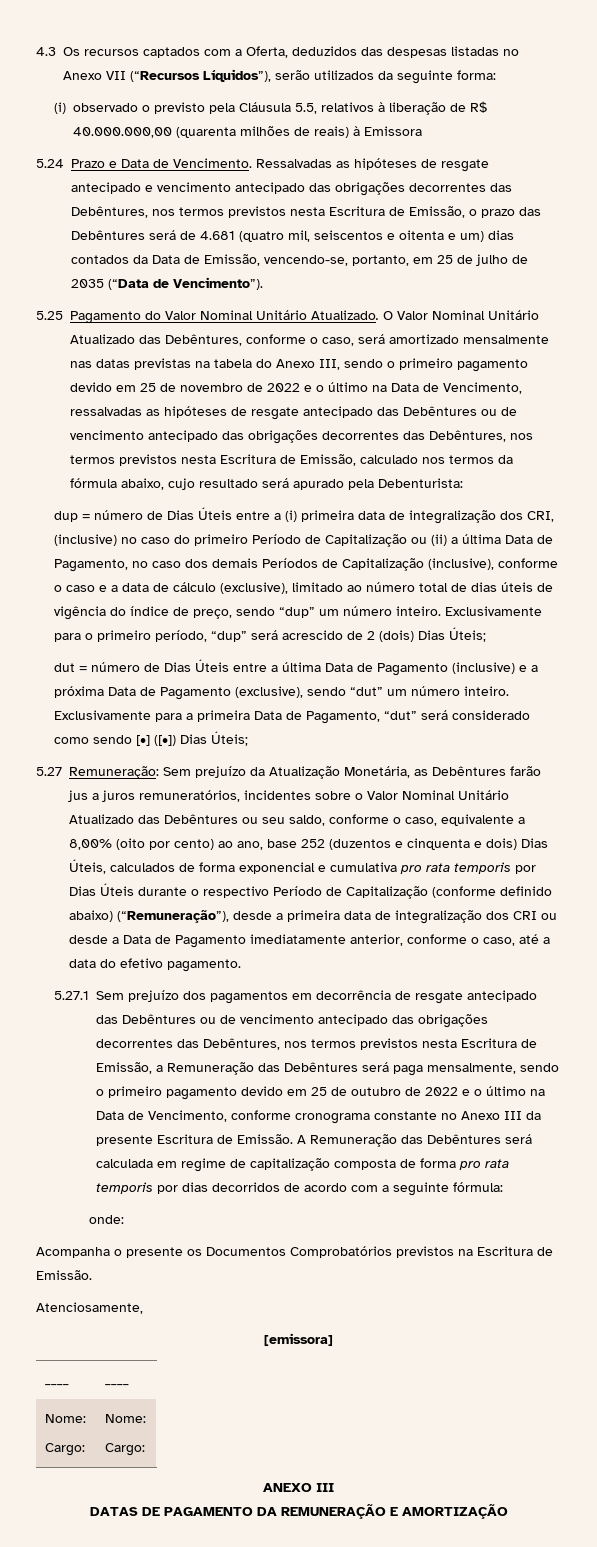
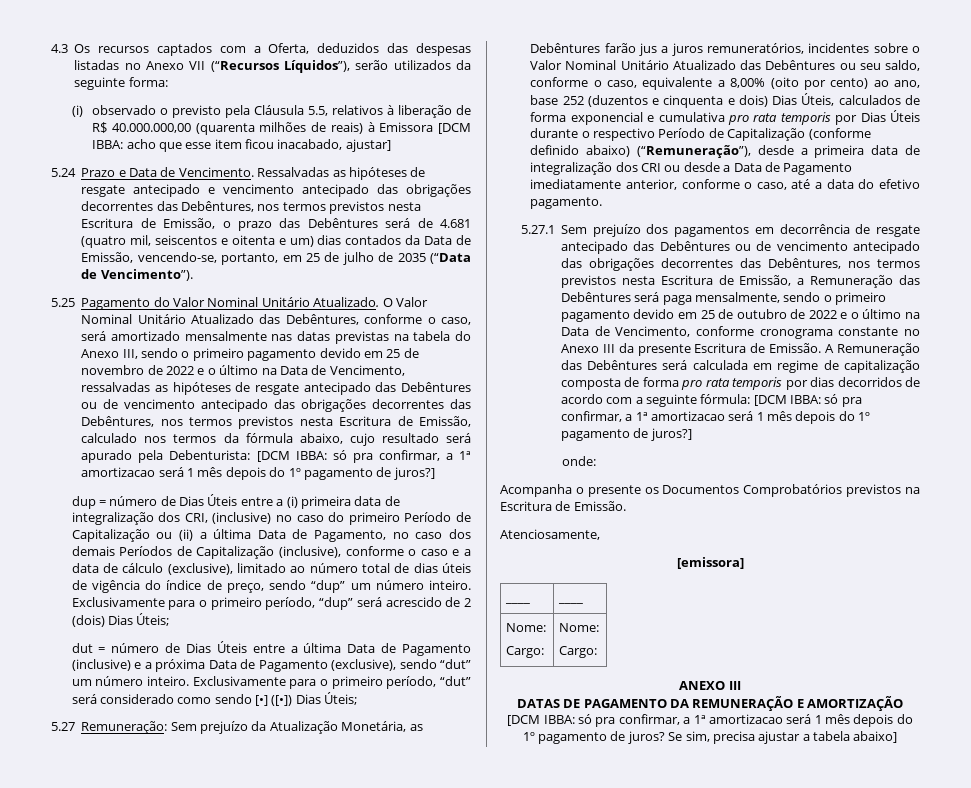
- (i) observado o previsto pela Cláusula 5.5, relativos à liberação de R$ 40.000.000,00 (quarenta milhões de reais) à Emissora
+ (i) observado o previsto pela Cláusula 5.5, relativos à liberação de R$ 40.000.000,00 (quarenta milhões de reais) à Emissora [DCM IBBA: acho que esse item ficou inacabado, ajustar]
- O Valor Nominal Unitário Atualizado das Debêntures, conforme o caso, será amortizado mensalmente nas datas previstas na tabela do Anexo III, sendo o primeiro pagamento devido em 25 de novembro de 2022 e o último na Data de Vencimento, ressalvadas as hipóteses de resgate antecipado das Debêntures ou de vencimento antecipado das obrigações decorrentes das Debêntures, nos termos previstos nesta Escritura de Emissão, calculado nos termos da fórmula abaixo, cujo resultado será apurado pela Debenturista:
+ O Valor Nominal Unitário Atualizado das Debêntures, conforme o caso, será amortizado mensalmente nas datas previstas na tabela do Anexo III, sendo o primeiro pagamento devido em 25 de novembro de 2022 e o último na Data de Vencimento, ressalvadas as hipóteses de resgate antecipado das Debêntures ou de vencimento antecipado das obrigações decorrentes das Debêntures, nos termos previstos nesta Escritura de Emissão, calculado nos termos da fórmula abaixo, cujo resultado será apurado pela Debenturista: [DCM IBBA: só pra confirmar, a 1ª amortizacao será 1 mês depois do 1º pagamento de juros?]
- Exclusivamente para a primeira Data de Pagamento, “dut” será considerado como sendo [•] ([•]) Dias Úteis;
+ Exclusivamente para o primeiro período, “dut” será considerado como sendo [•] ([•]) Dias Úteis;
- A Remuneração das Debêntures será calculada em regime de capitalização composta de forma pro rata temporis por dias decorridos de acordo com a seguinte fórmula:
+ A Remuneração das Debêntures será calculada em regime de capitalização composta de forma pro rata temporis por dias decorridos de acordo com a seguinte fórmula: [DCM IBBA: só pra confirmar, a 1ª amortizacao será 1 mês depois do 1º pagamento de juros?]
- DATAS DE PAGAMENTO DA REMUNERAÇÃO E AMORTIZAÇÃO
+ DATAS DE PAGAMENTO DA REMUNERAÇÃO E AMORTIZAÇÃO [DCM IBBA: só pra confirmar, a 1ª amortizacao será 1 mês depois do 1º pagamento de juros? Se sim, precisa ajustar a tabela abaixo]

